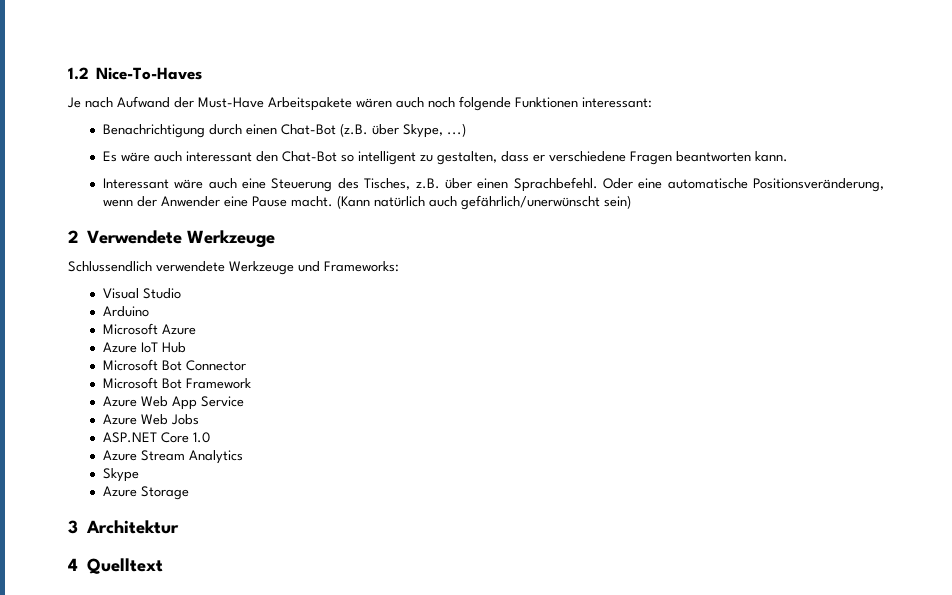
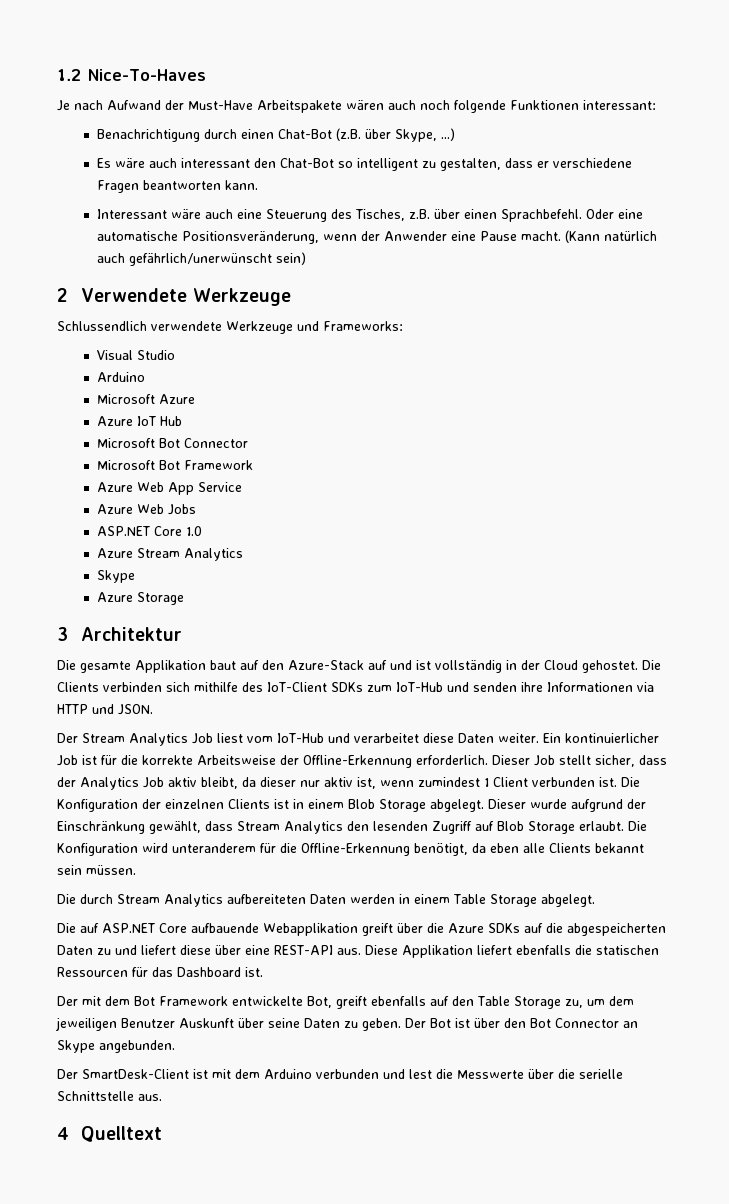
+ Die gesamte Applikation baut auf den Azure-Stack auf und ist vollständig in der Cloud gehostet. Die Clients verbinden sich mithilfe des IoT-Client SDKs zum IoT-Hub und senden ihre Informationen via HTTP und JSON.
+ Der Stream Analytics Job liest vom IoT-Hub und verarbeitet diese Daten weiter. Ein kontinuierlicher Job ist für die korrekte Arbeitsweise der Offline-Erkennung erforderlich. Dieser Job stellt sicher, dass der Analytics Job aktiv bleibt, da dieser nur aktiv ist, wenn zumindest 1 Client verbunden ist. Die Konfiguration der einzelnen Clients ist in einem Blob Storage abgelegt. Dieser wurde aufgrund der Einschränkung gewählt, dass Stream Analytics den lesenden Zugriff auf Blob Storage erlaubt. Die Konfiguration wird unteranderem für die Offline-Erkennung benötigt, da eben alle Clients bekannt sein müssen.
+ Die durch Stream Analytics aufbereiteten Daten werden in einem Table Storage abgelegt.
+ Die auf ASP.NET Core aufbauende Webapplikation greift über die Azure SDKs auf die abgespeicherten Daten zu und liefert diese über eine REST-API aus. Diese Applikation liefert ebenfalls die statischen Ressourcen für das Dashboard ist.
+ Der mit dem Bot Framework entwickelte Bot, greift ebenfalls auf den Table Storage zu, um dem jeweiligen Benutzer Auskunft über seine Daten zu geben. Der Bot ist über den Bot Connector an Skype angebunden.
+ Der SmartDesk-Client ist mit dem Arduino verbunden und lest die Messwerte über die serielle Schnittstelle aus.

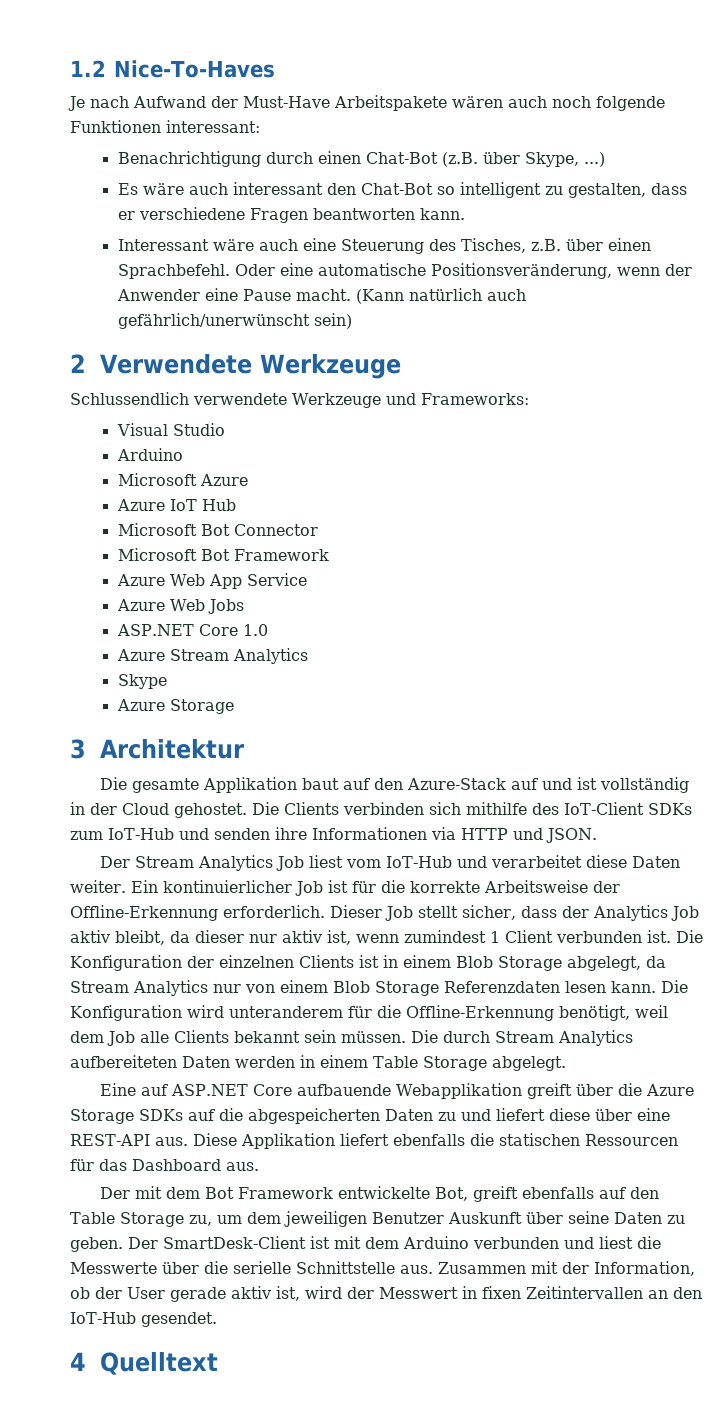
- Die Konfiguration der einzelnen Clients ist in einem Blob Storage abgelegt. Dieser wurde aufgrund der Einschränkung gewählt, dass Stream Analytics den lesenden Zugriff auf Blob Storage erlaubt.
+ Die Konfiguration der einzelnen Clients ist in einem Blob Storage abgelegt, da Stream Analytics nur von einem Blob Storage Referenzdaten lesen kann.
- Die Konfiguration wird unteranderem für die Offline-Erkennung benötigt, da eben alle Clients bekannt sein müssen.
- Die durch Stream Analytics aufbereiteten Daten werden in einem Table Storage abgelegt.
+ Die Konfiguration wird unteranderem für die Offline-Erkennung benötigt, weil dem Job alle Clients bekannt sein müssen. Die durch Stream Analytics aufbereiteten Daten werden in einem Table Storage abgelegt.
- Die auf ASP.NET Core aufbauende Webapplikation greift über die Azure SDKs auf die abgespeicherten Daten zu und liefert diese über eine REST-API aus.
+ Eine auf ASP.NET Core aufbauende Webapplikation greift über die Azure Storage SDKs auf die abgespeicherten Daten zu und liefert diese über eine REST-API aus.
- Diese Applikation liefert ebenfalls die statischen Ressourcen für das Dashboard ist.
+ Diese Applikation liefert ebenfalls die statischen Ressourcen für das Dashboard aus.
- Der Bot ist über den Bot Connector an Skype angebunden.
- Der SmartDesk-Client ist mit dem Arduino verbunden und lest die Messwerte über die serielle Schnittstelle aus.
+ Der SmartDesk-Client ist mit dem Arduino verbunden und liest die Messwerte über die serielle Schnittstelle aus. Zusammen mit der Information, ob der User gerade aktiv ist, wird der Messwert in fixen Zeitintervallen an den IoT-Hub gesendet.

